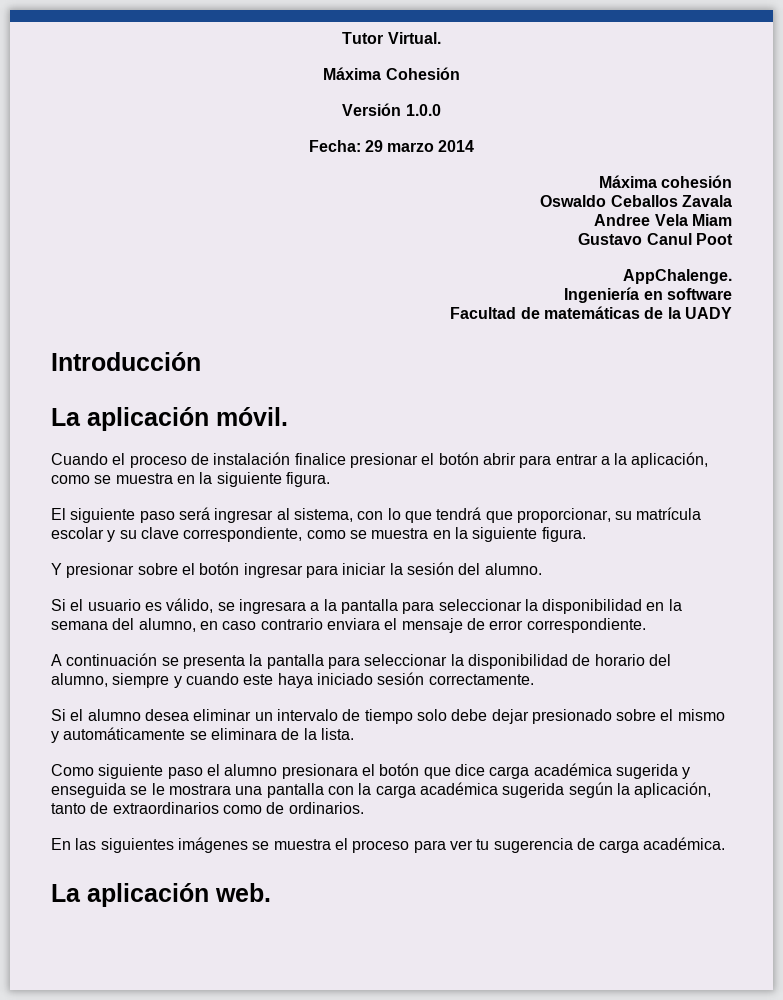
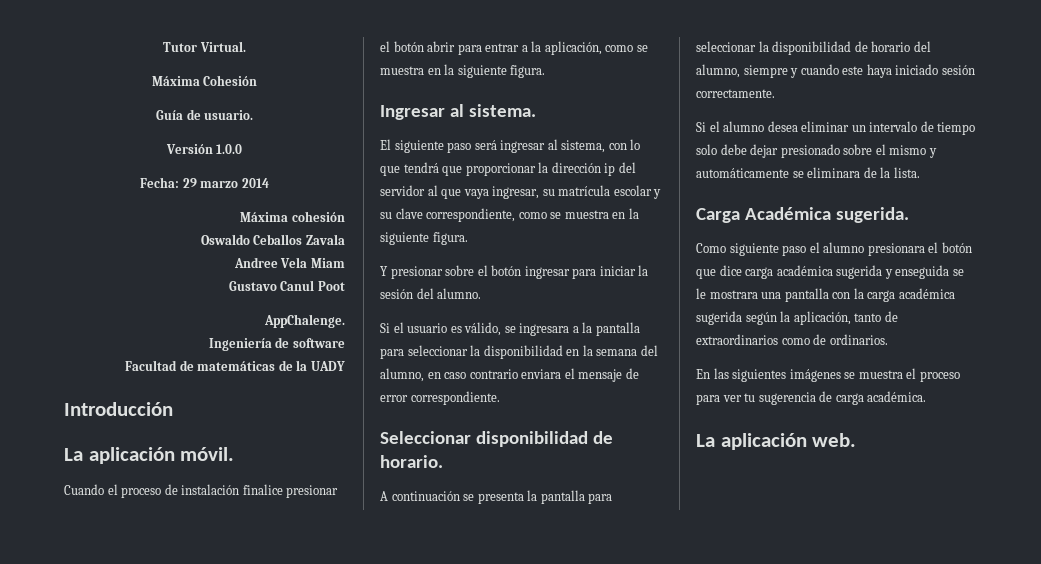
+ Guía de usuario.
- Ingeniería en software
+ Ingeniería de software
+ Ingresar al sistema.
- El siguiente paso será ingresar al sistema, con lo que tendrá que proporcionar, su matrícula escolar y su clave correspondiente, como se muestra en la siguiente figura.
+ El siguiente paso será ingresar al sistema, con lo que tendrá que proporcionar la dirección ip del servidor al que vaya ingresar, su matrícula escolar y su clave correspondiente, como se muestra en la siguiente figura.
+ Seleccionar disponibilidad de horario.
+ Carga Académica sugerida.

